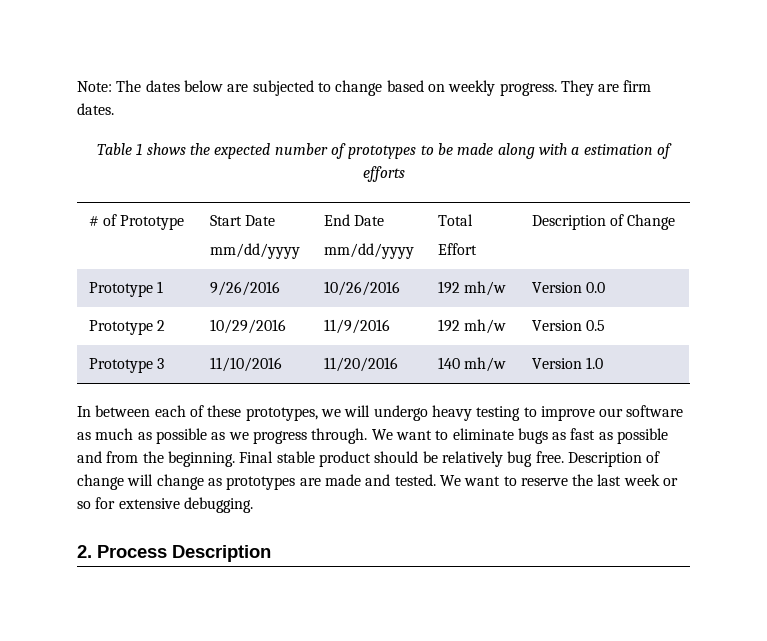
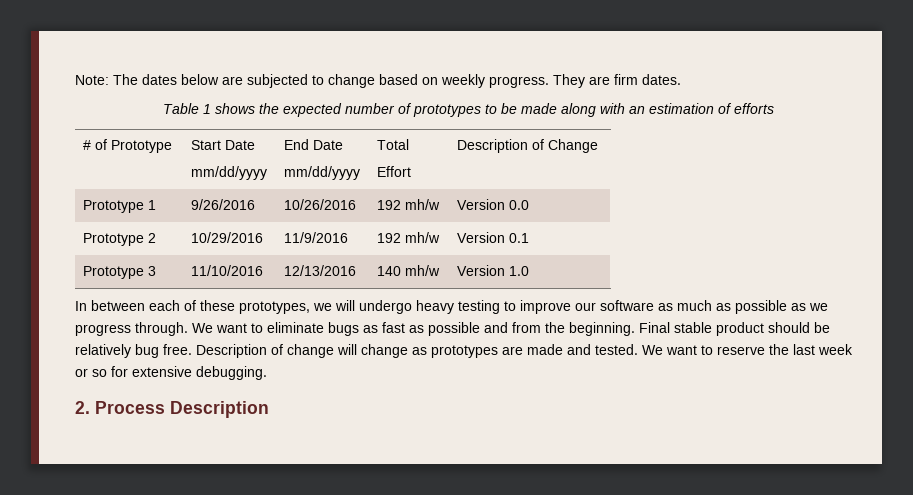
- Table 1 shows the expected number of prototypes to be made along with a estimation of efforts
+ Table 1 shows the expected number of prototypes to be made along with an estimation of efforts
- Prototype 2 | 10/29/2016 | 11/9/2016 | 192 mh/w | Version 0.5
+ Prototype 2 | 10/29/2016 | 11/9/2016 | 192 mh/w | Version 0.1
- Prototype 3 | 11/10/2016 | 11/20/2016 | 140 mh/w | Version 1.0
+ Prototype 3 | 11/10/2016 | 12/13/2016 | 140 mh/w | Version 1.0

